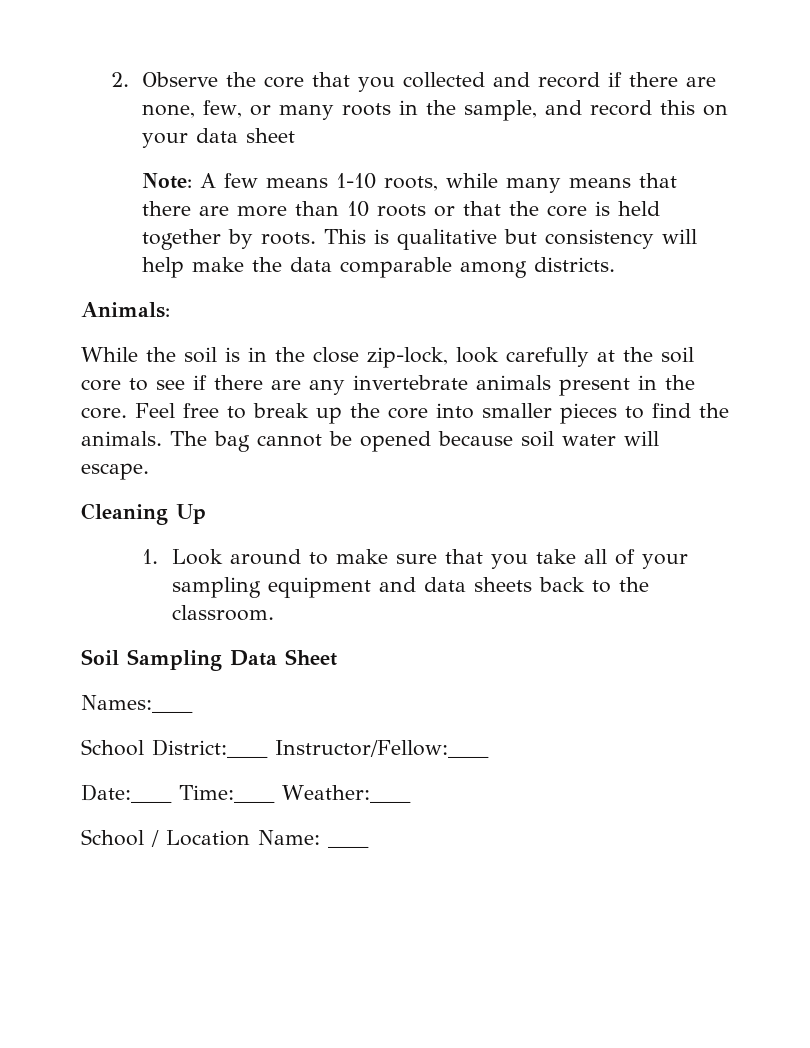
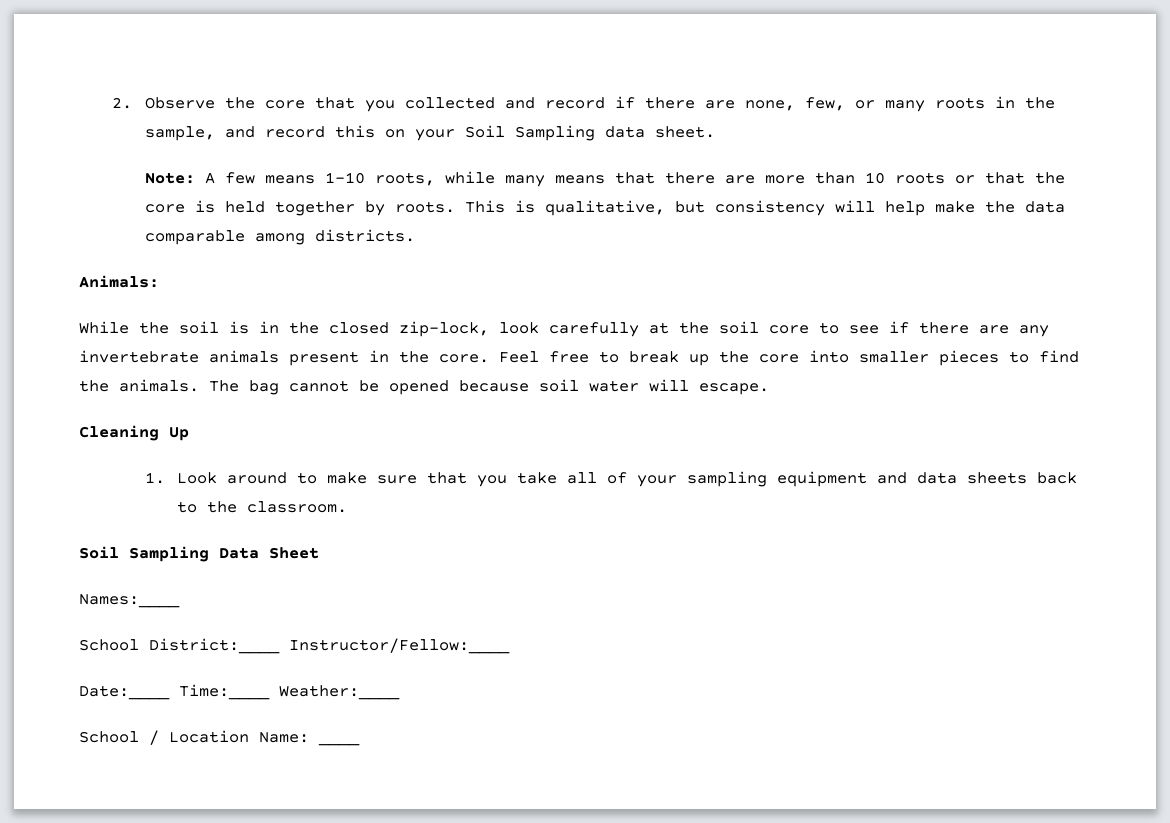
- 2. Observe the core that you collected and record if there are none, few, or many roots in the sample, and record this on your data sheet
+ 2. Observe the core that you collected and record if there are none, few, or many roots in the sample, and record this on your Soil Sampling data sheet.
- This is qualitative but consistency will help make the data comparable among districts.
+ This is qualitative, but consistency will help make the data comparable among districts.
- While the soil is in the close zip-lock, look carefully at the soil core to see if there are any invertebrate animals present in the core.
+ While the soil is in the closed zip-lock, look carefully at the soil core to see if there are any invertebrate animals present in the core.

